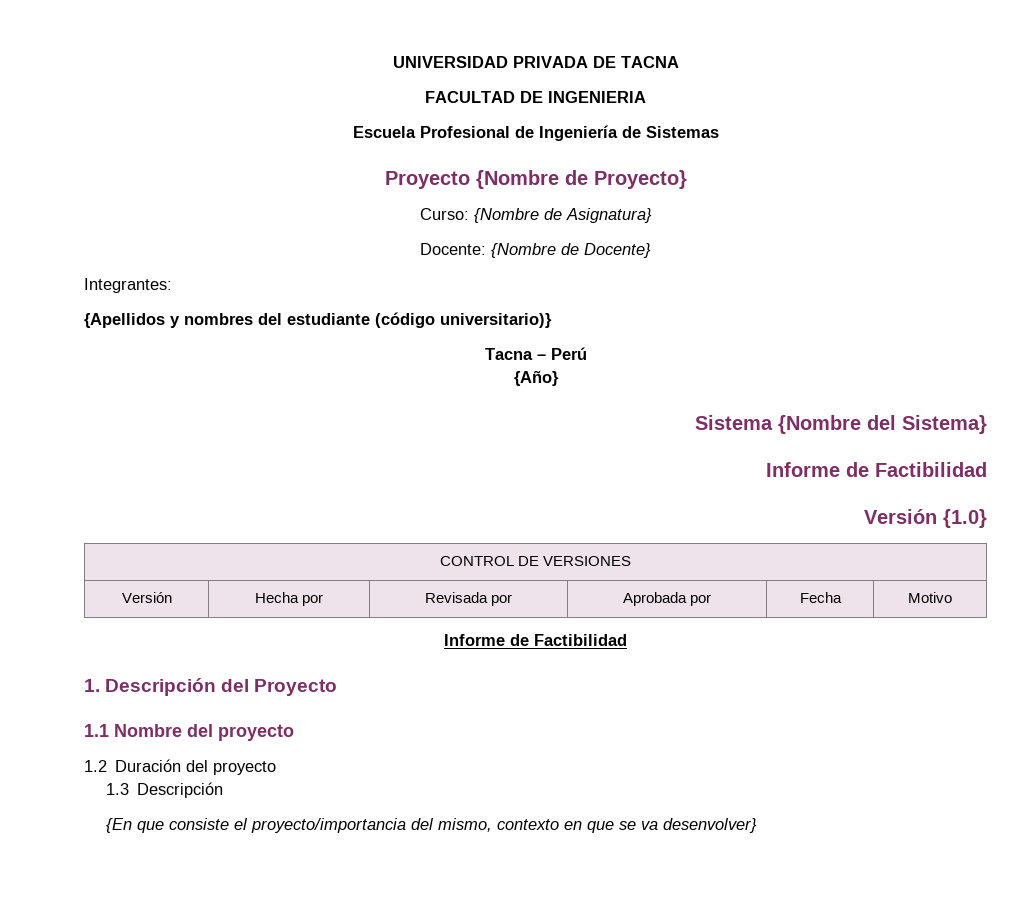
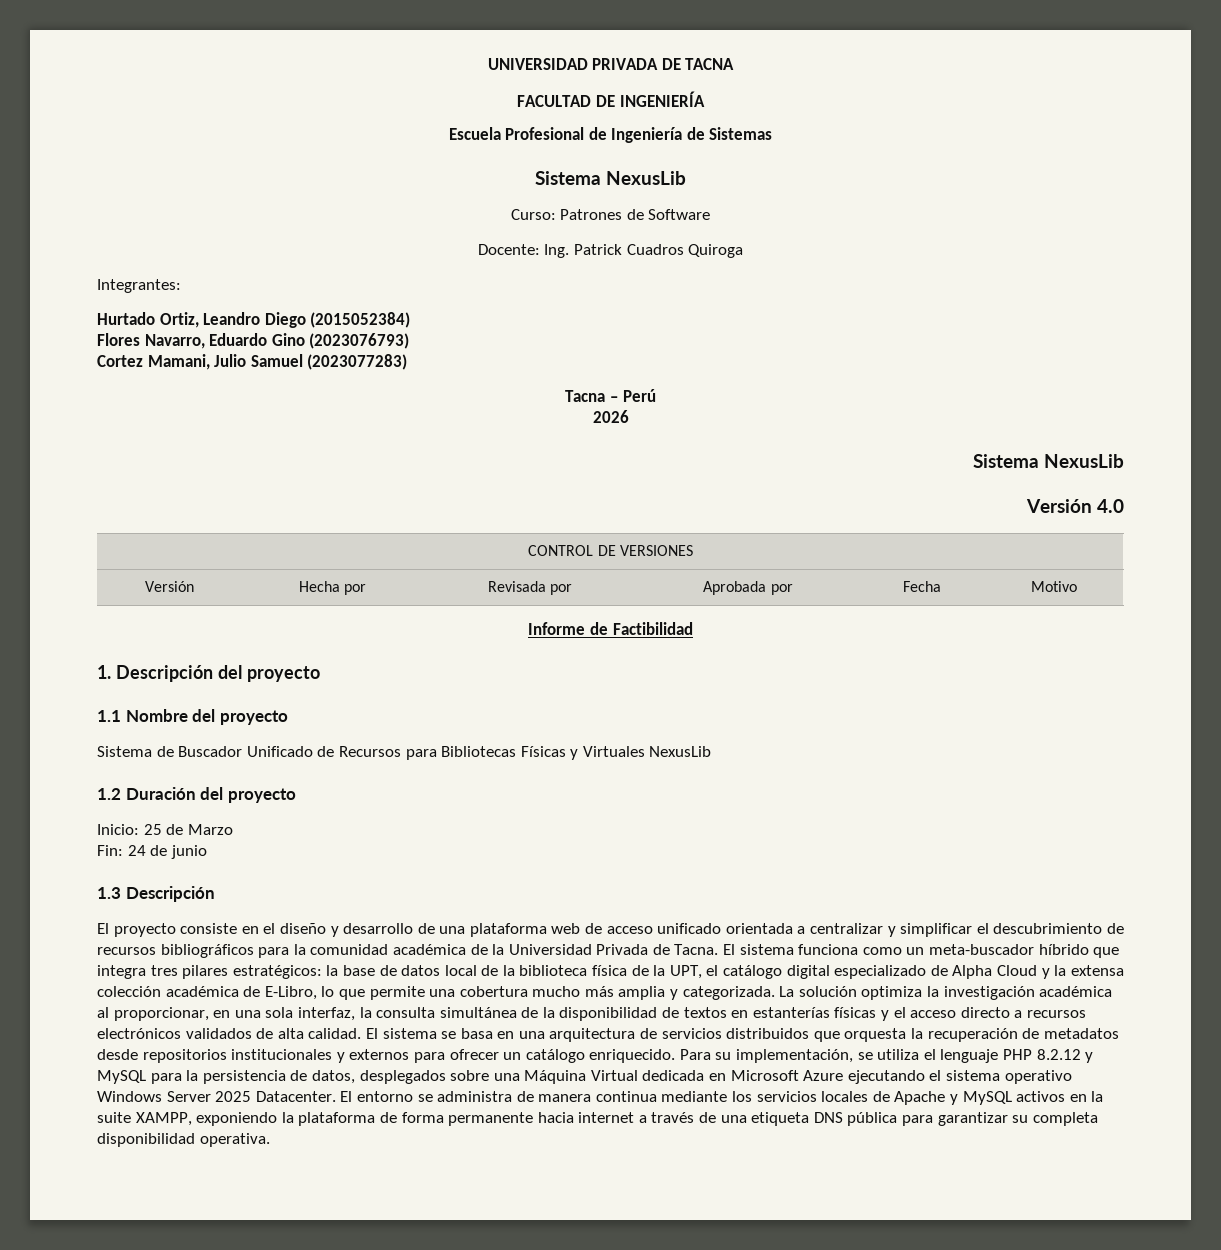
- FACULTAD DE INGENIERIA
+ FACULTAD DE INGENIERÍA
  Escuela Profesional de Ingeniería de Sistemas
- Proyecto {Nombre de Proyecto}
- Curso: {Nombre de Asignatura}
- Docente: {Nombre de Docente}
+ Sistema NexusLib
+ Curso: Patrones de Software
+ Docente: Ing. Patrick Cuadros Quiroga
  Integrantes:
- {Apellidos y nombres del estudiante (código universitario)}
+ Hurtado Ortiz, Leandro Diego (2015052384)
+ Flores Navarro, Eduardo Gino (2023076793)
+ Cortez Mamani, Julio Samuel (2023077283)
- {Año}
- Sistema {Nombre del Sistema}
- Informe de Factibilidad
- Versión {1.0}
+ 2026
+ Sistema NexusLib
+ Versión 4.0
- 1. Descripción del Proyecto
+ 1. Descripción del proyecto
+ Sistema de Buscador Unificado de Recursos para Bibliotecas Físicas y Virtuales NexusLib
  1.2 Duración del proyecto
+ Inicio: 25 de Marzo
+ Fin: 24 de junio
  1.3 Descripción
- {En que consiste el proyecto/importancia del mismo, contexto en que se va desenvolver}
+ El proyecto consiste en el diseño y desarrollo de una plataforma web de acceso unificado orientada a centralizar y simplificar el descubrimiento de recursos bibliográficos para la comunidad académica de la Universidad Privada de Tacna. El sistema funciona como un meta-buscador híbrido que integra tres pilares estratégicos: la base de datos local de la biblioteca física de la UPT, el catálogo digital especializado de Alpha Cloud y la extensa colección académica de E-Libro, lo que permite una cobertura mucho más amplia y categorizada. La solución optimiza la investigación académica al proporcionar, en una sola interfaz, la consulta simultánea de la disponibilidad de textos en estanterías físicas y el acceso directo a recursos electrónicos validados de alta calidad. El sistema se basa en una arquitectura de servicios distribuidos que orquesta la recuperación de metadatos desde repositorios institucionales y externos para ofrecer un catálogo enriquecido. Para su implementación, se utiliza el lenguaje PHP 8.2.12 y MySQL para la persistencia de datos, desplegados sobre una Máquina Virtual dedicada en Microsoft Azure ejecutando el sistema operativo Windows Server 2025 Datacenter. El entorno se administra de manera continua mediante los servicios locales de Apache y MySQL activos en la suite XAMPP, exponiendo la plataforma de forma permanente hacia internet a través de una etiqueta DNS pública para garantizar su completa disponibilidad operativa.

